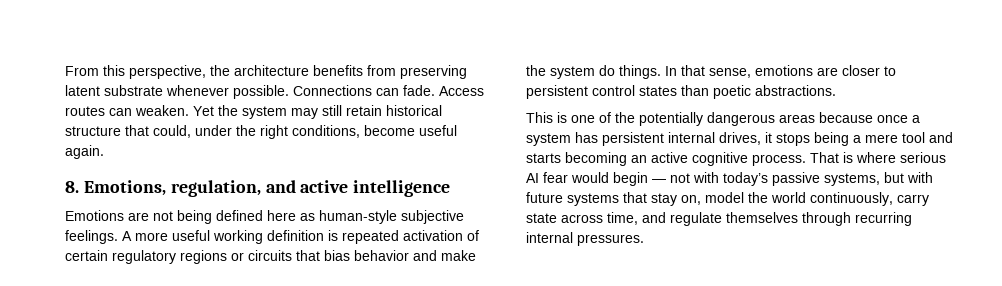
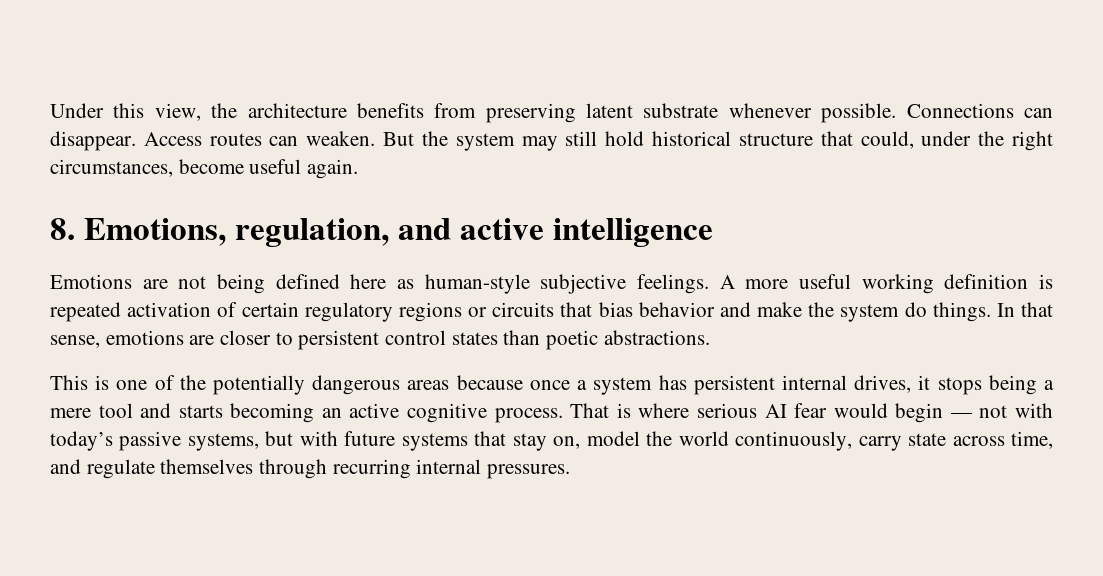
- From this perspective, the architecture benefits from preserving latent substrate whenever possible.
+ Under this view, the architecture benefits from preserving latent substrate whenever possible.
- Connections can fade.
+ Connections can disappear.
- Yet the system may still retain historical structure that could, under the right conditions, become useful again.
+ But the system may still hold historical structure that could, under the right circumstances, become useful again.

